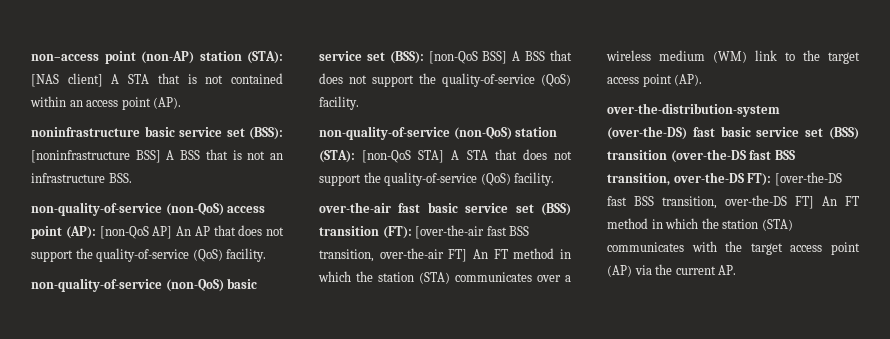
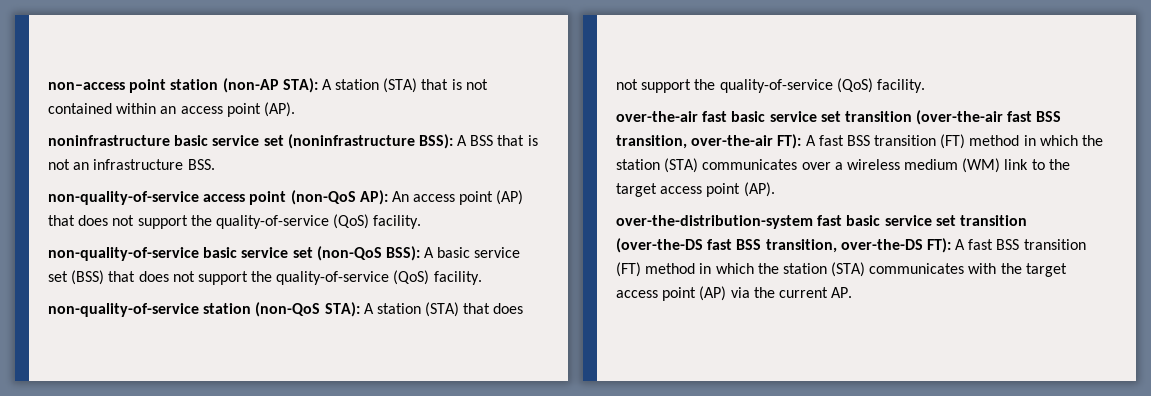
- non–access point (non-AP) station (STA): [NAS client] A STA that is not contained within an access point (AP).
+ non–access point station (non-AP STA): A station (STA) that is not contained within an access point (AP).
- noninfrastructure basic service set (BSS): [noninfrastructure BSS] A BSS that is not an infrastructure BSS.
+ noninfrastructure basic service set (noninfrastructure BSS): A BSS that is not an infrastructure BSS.
- non-quality-of-service (non-QoS) access point (AP): [non-QoS AP] An AP that does not support the quality-of-service (QoS) facility.
- non-quality-of-service (non-QoS) basic service set (BSS): [non-QoS BSS] A BSS that does not support the quality-of-service (QoS) facility.
- non-quality-of-service (non-QoS) station (STA): [non-QoS STA] A STA that does not support the quality-of-service (QoS) facility.
+ non-quality-of-service access point (non-QoS AP): An access point (AP) that does not support the quality-of-service (QoS) facility.
+ non-quality-of-service basic service set (non-QoS BSS): A basic service set (BSS) that does not support the quality-of-service (QoS) facility.
+ non-quality-of-service station (non-QoS STA): A station (STA) that does not support the quality-of-service (QoS) facility.
- over-the-air fast basic service set (BSS) transition (FT): [over-the-air fast BSS transition, over-the-air FT] An FT method in which the station (STA) communicates over a wireless medium (WM) link to the target access point (AP).
+ over-the-air fast basic service set transition (over-the-air fast BSS transition, over-the-air FT): A fast BSS transition (FT) method in which the station (STA) communicates over a wireless medium (WM) link to the target access point (AP).
- over-the-distribution-system (over-the-DS) fast basic service set (BSS) transition (over-the-DS fast BSS transition, over-the-DS FT): [over-the-DS fast BSS transition, over-the-DS FT] An FT method in which the station (STA) communicates with the target access point (AP) via the current AP.
+ over-the-distribution-system fast basic service set transition (over-the-DS fast BSS transition, over-the-DS FT): A fast BSS transition (FT) method in which the station (STA) communicates with the target access point (AP) via the current AP.

